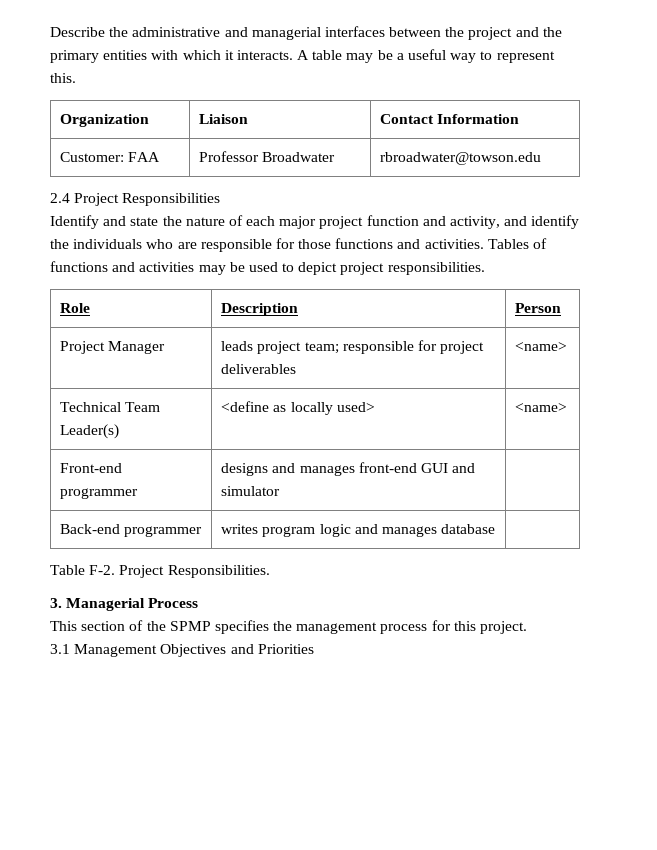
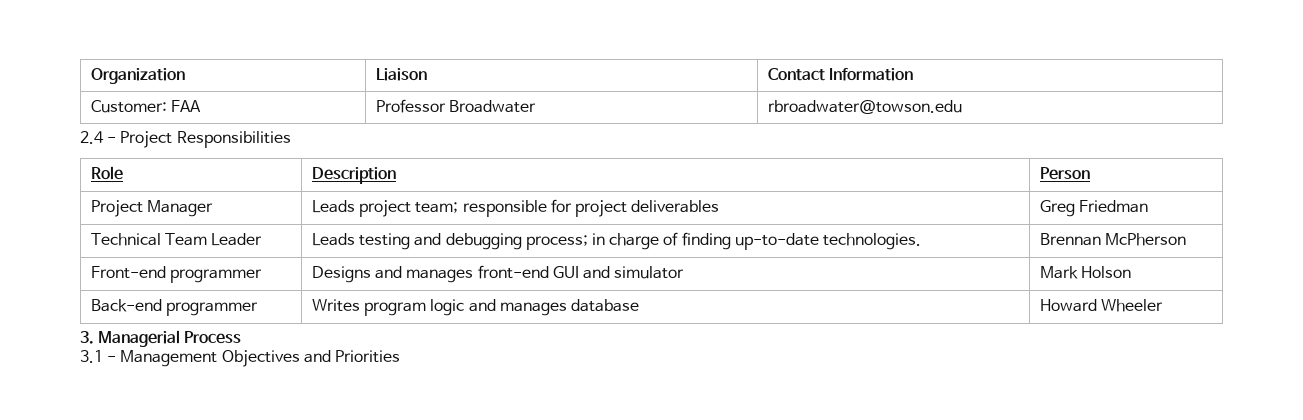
- Describe the administrative and managerial interfaces between the project and the primary entities with which it interacts. A table may be a useful way to represent this.
- 2.4 Project Responsibilities
+ 2.4 - Project Responsibilities
- Identify and state the nature of each major project function and activity, and identify the individuals who are responsible for those functions and activities. Tables of functions and activities may be used to depict project responsibilities.
- Project Manager | leads project team; responsible for project deliverables | <name>
+ Project Manager | Leads project team; responsible for project deliverables | Greg Friedman
- Technical Team Leader(s) | <define as locally used> | <name>
+ Technical Team Leader | Leads testing and debugging process; in charge of finding up-to-date technologies. | Brennan McPherson
- Front-end programmer | designs and manages front-end GUI and simulator |
+ Front-end programmer | Designs and manages front-end GUI and simulator | Mark Holson
- Back-end programmer | writes program logic and manages database |
- Table F-2. Project Responsibilities.
+ Back-end programmer | Writes program logic and manages database | Howard Wheeler
- This section of the SPMP specifies the management process for this project.
- 3.1 Management Objectives and Priorities
+ 3.1 - Management Objectives and Priorities

